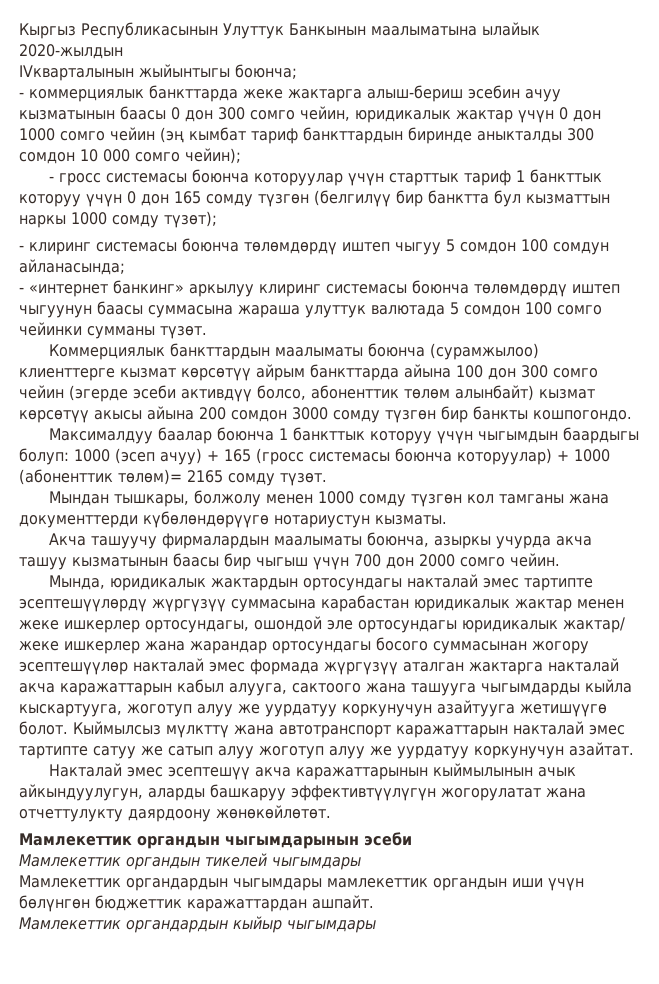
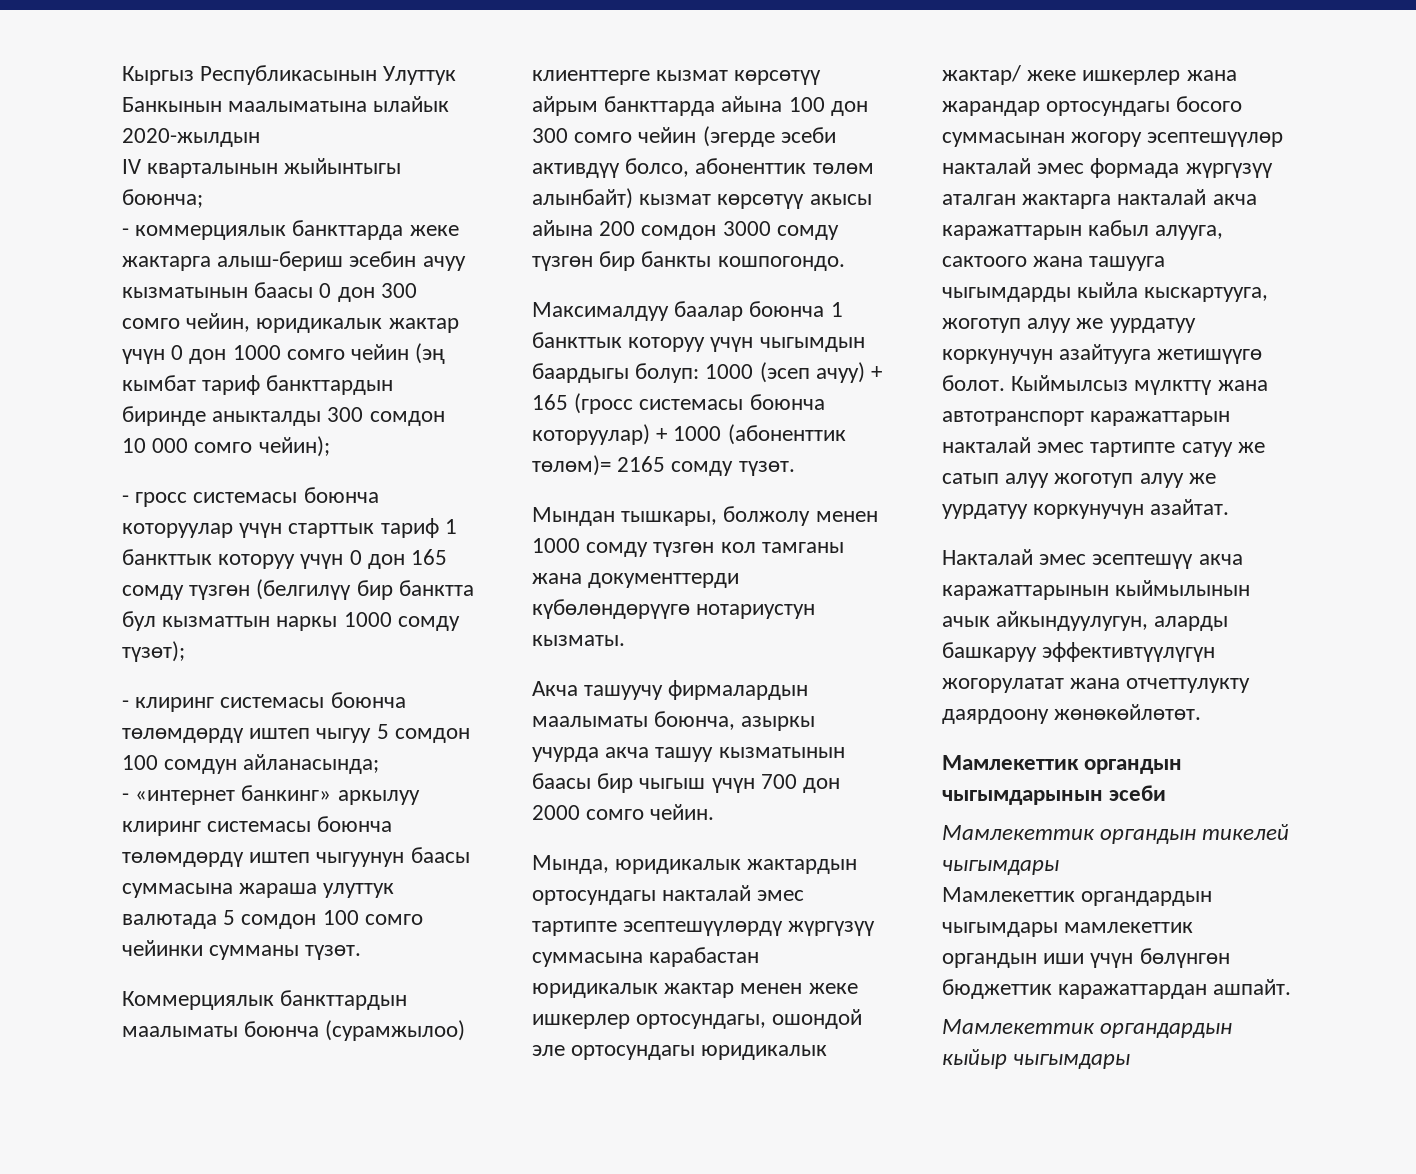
- IVкварталынын жыйынтыгы боюнча;
+ IV кварталынын жыйынтыгы боюнча;

